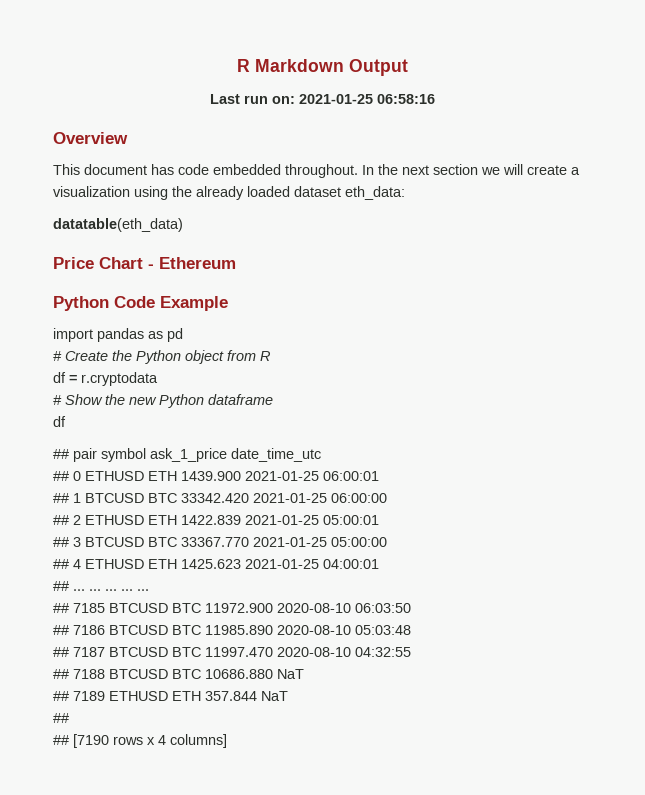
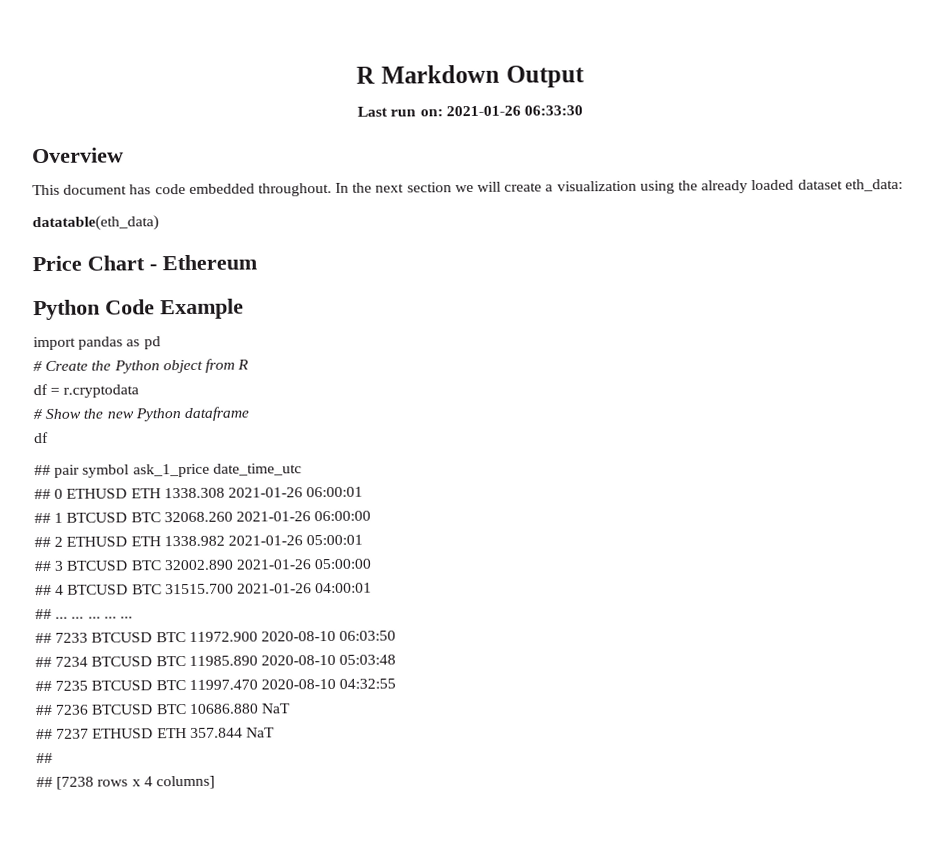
- Last run on: 2021-01-25 06:58:16
+ Last run on: 2021-01-26 06:33:30
- ## 0 ETHUSD ETH 1439.900 2021-01-25 06:00:01
+ ## 0 ETHUSD ETH 1338.308 2021-01-26 06:00:01
- ## 1 BTCUSD BTC 33342.420 2021-01-25 06:00:00
+ ## 1 BTCUSD BTC 32068.260 2021-01-26 06:00:00
- ## 2 ETHUSD ETH 1422.839 2021-01-25 05:00:01
+ ## 2 ETHUSD ETH 1338.982 2021-01-26 05:00:01
- ## 3 BTCUSD BTC 33367.770 2021-01-25 05:00:00
+ ## 3 BTCUSD BTC 32002.890 2021-01-26 05:00:00
- ## 4 ETHUSD ETH 1425.623 2021-01-25 04:00:01
+ ## 4 BTCUSD BTC 31515.700 2021-01-26 04:00:01
- ## 7185 BTCUSD BTC 11972.900 2020-08-10 06:03:50
+ ## 7233 BTCUSD BTC 11972.900 2020-08-10 06:03:50
- ## 7186 BTCUSD BTC 11985.890 2020-08-10 05:03:48
+ ## 7234 BTCUSD BTC 11985.890 2020-08-10 05:03:48
- ## 7187 BTCUSD BTC 11997.470 2020-08-10 04:32:55
+ ## 7235 BTCUSD BTC 11997.470 2020-08-10 04:32:55
- ## 7188 BTCUSD BTC 10686.880 NaT
+ ## 7236 BTCUSD BTC 10686.880 NaT
- ## 7189 ETHUSD ETH 357.844 NaT
+ ## 7237 ETHUSD ETH 357.844 NaT
- ## [7190 rows x 4 columns]
+ ## [7238 rows x 4 columns]

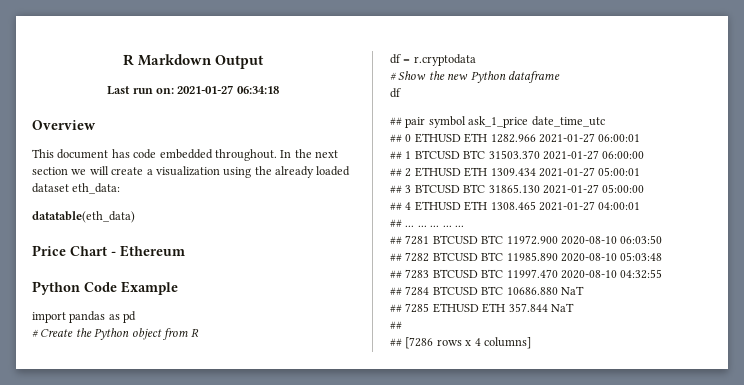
- Last run on: 2021-01-26 06:33:30
+ Last run on: 2021-01-27 06:34:18
- ## 0 ETHUSD ETH 1338.308 2021-01-26 06:00:01
+ ## 0 ETHUSD ETH 1282.966 2021-01-27 06:00:01
- ## 1 BTCUSD BTC 32068.260 2021-01-26 06:00:00
+ ## 1 BTCUSD BTC 31503.370 2021-01-27 06:00:00
- ## 2 ETHUSD ETH 1338.982 2021-01-26 05:00:01
+ ## 2 ETHUSD ETH 1309.434 2021-01-27 05:00:01
- ## 3 BTCUSD BTC 32002.890 2021-01-26 05:00:00
+ ## 3 BTCUSD BTC 31865.130 2021-01-27 05:00:00
- ## 4 BTCUSD BTC 31515.700 2021-01-26 04:00:01
+ ## 4 ETHUSD ETH 1308.465 2021-01-27 04:00:01
- ## 7233 BTCUSD BTC 11972.900 2020-08-10 06:03:50
+ ## 7281 BTCUSD BTC 11972.900 2020-08-10 06:03:50
- ## 7234 BTCUSD BTC 11985.890 2020-08-10 05:03:48
+ ## 7282 BTCUSD BTC 11985.890 2020-08-10 05:03:48
- ## 7235 BTCUSD BTC 11997.470 2020-08-10 04:32:55
+ ## 7283 BTCUSD BTC 11997.470 2020-08-10 04:32:55
- ## 7236 BTCUSD BTC 10686.880 NaT
+ ## 7284 BTCUSD BTC 10686.880 NaT
- ## 7237 ETHUSD ETH 357.844 NaT
+ ## 7285 ETHUSD ETH 357.844 NaT
- ## [7238 rows x 4 columns]
+ ## [7286 rows x 4 columns]

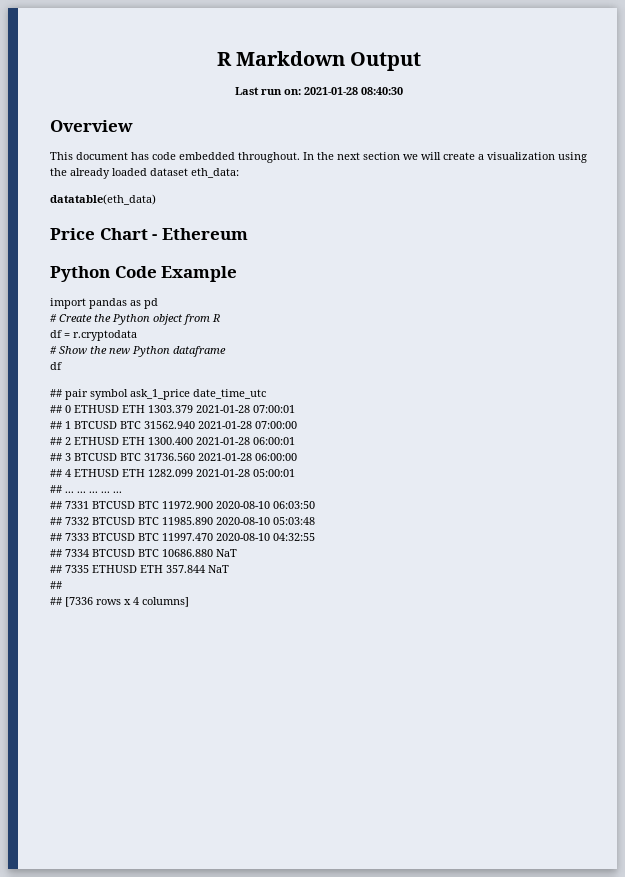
- Last run on: 2021-01-27 06:34:18
+ Last run on: 2021-01-28 08:40:30
- ## 0 ETHUSD ETH 1282.966 2021-01-27 06:00:01
+ ## 0 ETHUSD ETH 1303.379 2021-01-28 07:00:01
- ## 1 BTCUSD BTC 31503.370 2021-01-27 06:00:00
+ ## 1 BTCUSD BTC 31562.940 2021-01-28 07:00:00
- ## 2 ETHUSD ETH 1309.434 2021-01-27 05:00:01
+ ## 2 ETHUSD ETH 1300.400 2021-01-28 06:00:01
- ## 3 BTCUSD BTC 31865.130 2021-01-27 05:00:00
+ ## 3 BTCUSD BTC 31736.560 2021-01-28 06:00:00
- ## 4 ETHUSD ETH 1308.465 2021-01-27 04:00:01
+ ## 4 ETHUSD ETH 1282.099 2021-01-28 05:00:01
- ## 7281 BTCUSD BTC 11972.900 2020-08-10 06:03:50
+ ## 7331 BTCUSD BTC 11972.900 2020-08-10 06:03:50
- ## 7282 BTCUSD BTC 11985.890 2020-08-10 05:03:48
+ ## 7332 BTCUSD BTC 11985.890 2020-08-10 05:03:48
- ## 7283 BTCUSD BTC 11997.470 2020-08-10 04:32:55
+ ## 7333 BTCUSD BTC 11997.470 2020-08-10 04:32:55
- ## 7284 BTCUSD BTC 10686.880 NaT
+ ## 7334 BTCUSD BTC 10686.880 NaT
- ## 7285 ETHUSD ETH 357.844 NaT
+ ## 7335 ETHUSD ETH 357.844 NaT
- ## [7286 rows x 4 columns]
+ ## [7336 rows x 4 columns]

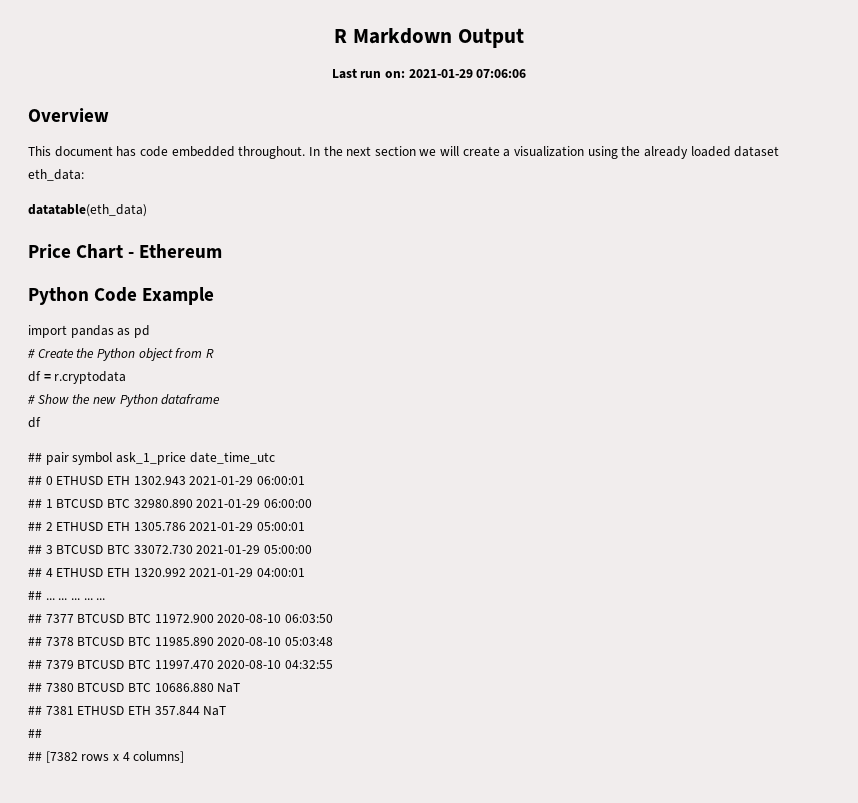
- Last run on: 2021-01-28 08:40:30
+ Last run on: 2021-01-29 07:06:06
- ## 0 ETHUSD ETH 1303.379 2021-01-28 07:00:01
+ ## 0 ETHUSD ETH 1302.943 2021-01-29 06:00:01
- ## 1 BTCUSD BTC 31562.940 2021-01-28 07:00:00
+ ## 1 BTCUSD BTC 32980.890 2021-01-29 06:00:00
- ## 2 ETHUSD ETH 1300.400 2021-01-28 06:00:01
+ ## 2 ETHUSD ETH 1305.786 2021-01-29 05:00:01
- ## 3 BTCUSD BTC 31736.560 2021-01-28 06:00:00
+ ## 3 BTCUSD BTC 33072.730 2021-01-29 05:00:00
- ## 4 ETHUSD ETH 1282.099 2021-01-28 05:00:01
+ ## 4 ETHUSD ETH 1320.992 2021-01-29 04:00:01
- ## 7331 BTCUSD BTC 11972.900 2020-08-10 06:03:50
+ ## 7377 BTCUSD BTC 11972.900 2020-08-10 06:03:50
- ## 7332 BTCUSD BTC 11985.890 2020-08-10 05:03:48
+ ## 7378 BTCUSD BTC 11985.890 2020-08-10 05:03:48
- ## 7333 BTCUSD BTC 11997.470 2020-08-10 04:32:55
+ ## 7379 BTCUSD BTC 11997.470 2020-08-10 04:32:55
- ## 7334 BTCUSD BTC 10686.880 NaT
+ ## 7380 BTCUSD BTC 10686.880 NaT
- ## 7335 ETHUSD ETH 357.844 NaT
+ ## 7381 ETHUSD ETH 357.844 NaT
- ## [7336 rows x 4 columns]
+ ## [7382 rows x 4 columns]

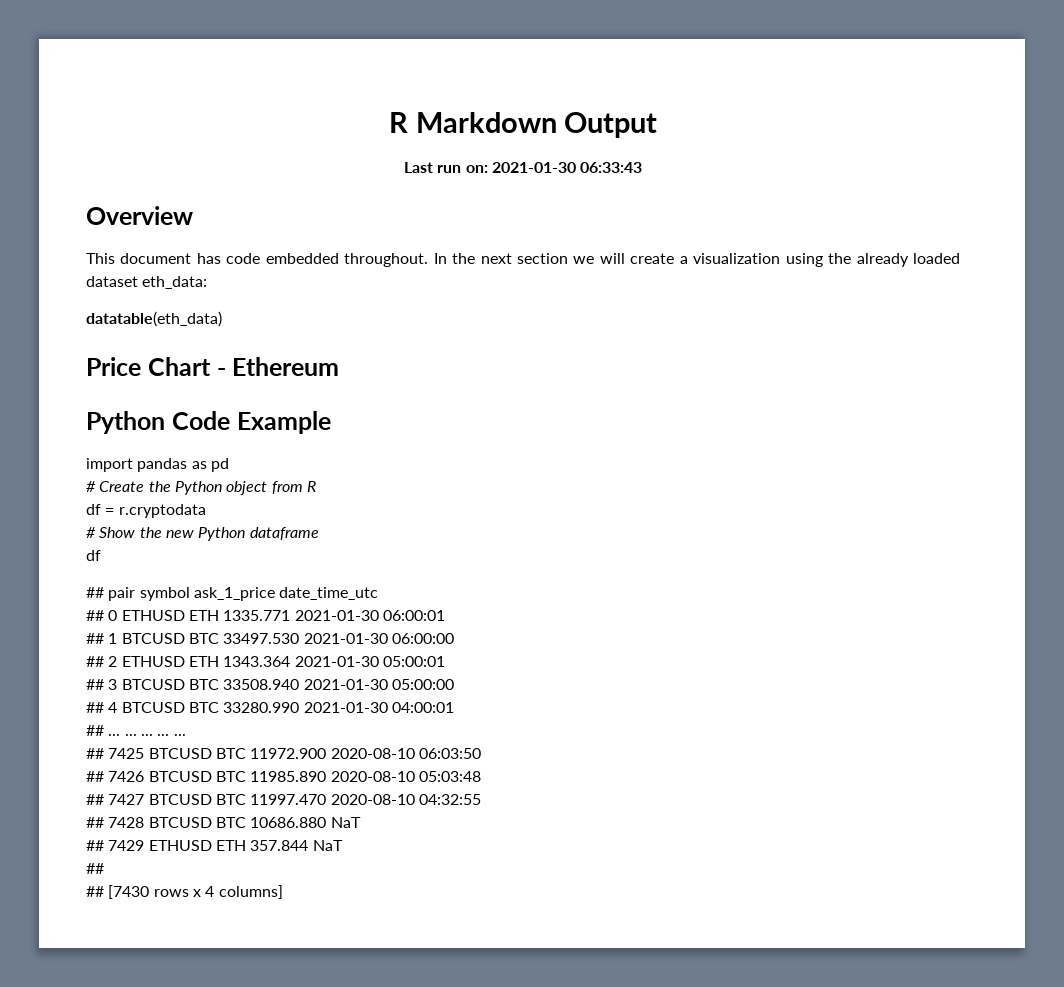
- Last run on: 2021-01-29 07:06:06
+ Last run on: 2021-01-30 06:33:43
- ## 0 ETHUSD ETH 1302.943 2021-01-29 06:00:01
+ ## 0 ETHUSD ETH 1335.771 2021-01-30 06:00:01
- ## 1 BTCUSD BTC 32980.890 2021-01-29 06:00:00
+ ## 1 BTCUSD BTC 33497.530 2021-01-30 06:00:00
- ## 2 ETHUSD ETH 1305.786 2021-01-29 05:00:01
+ ## 2 ETHUSD ETH 1343.364 2021-01-30 05:00:01
- ## 3 BTCUSD BTC 33072.730 2021-01-29 05:00:00
+ ## 3 BTCUSD BTC 33508.940 2021-01-30 05:00:00
- ## 4 ETHUSD ETH 1320.992 2021-01-29 04:00:01
+ ## 4 BTCUSD BTC 33280.990 2021-01-30 04:00:01
- ## 7377 BTCUSD BTC 11972.900 2020-08-10 06:03:50
+ ## 7425 BTCUSD BTC 11972.900 2020-08-10 06:03:50
- ## 7378 BTCUSD BTC 11985.890 2020-08-10 05:03:48
+ ## 7426 BTCUSD BTC 11985.890 2020-08-10 05:03:48
- ## 7379 BTCUSD BTC 11997.470 2020-08-10 04:32:55
+ ## 7427 BTCUSD BTC 11997.470 2020-08-10 04:32:55
- ## 7380 BTCUSD BTC 10686.880 NaT
+ ## 7428 BTCUSD BTC 10686.880 NaT
- ## 7381 ETHUSD ETH 357.844 NaT
+ ## 7429 ETHUSD ETH 357.844 NaT
- ## [7382 rows x 4 columns]
+ ## [7430 rows x 4 columns]

